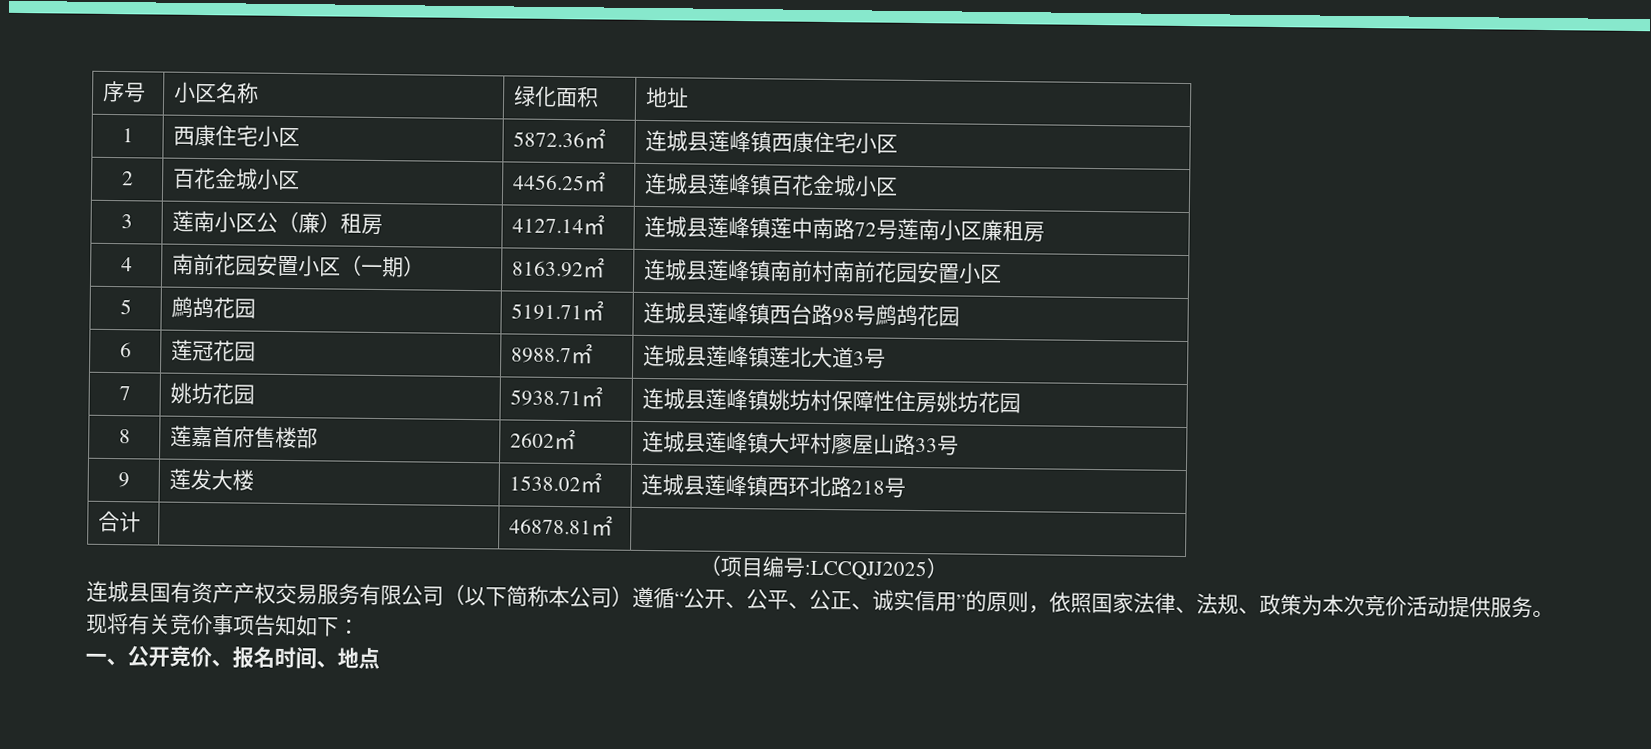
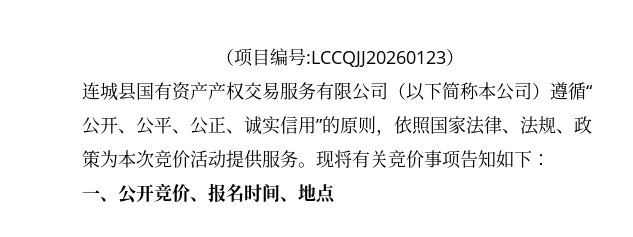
- 序号 | 小区名称 | 绿化面积 | 地址
- 1 | 西康住宅小区 | 5872.36㎡ | 连城县莲峰镇西康住宅小区
- 2 | 百花金城小区 | 4456.25㎡ | 连城县莲峰镇百花金城小区
- 3 | 莲南小区公（廉）租房 | 4127.14㎡ | 连城县莲峰镇莲中南路72号莲南小区廉租房
- 4 | 南前花园安置小区（一期） | 8163.92㎡ | 连城县莲峰镇南前村南前花园安置小区
- 5 | 鹧鸪花园 | 5191.71㎡ | 连城县莲峰镇西台路98号鹧鸪花园
- 6 | 莲冠花园 | 8988.7㎡ | 连城县莲峰镇莲北大道3号
- 7 | 姚坊花园 | 5938.71㎡ | 连城县莲峰镇姚坊村保障性住房姚坊花园
- 8 | 莲嘉首府售楼部 | 2602㎡ | 连城县莲峰镇大坪村廖屋山路33号
- 9 | 莲发大楼 | 1538.02㎡ | 连城县莲峰镇西环北路218号
- 合计 | | 46878.81㎡ |
- （项目编号:LCCQJJ2025）
+ （项目编号:LCCQJJ20260123）

